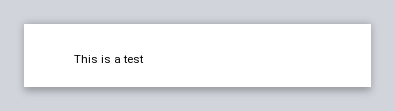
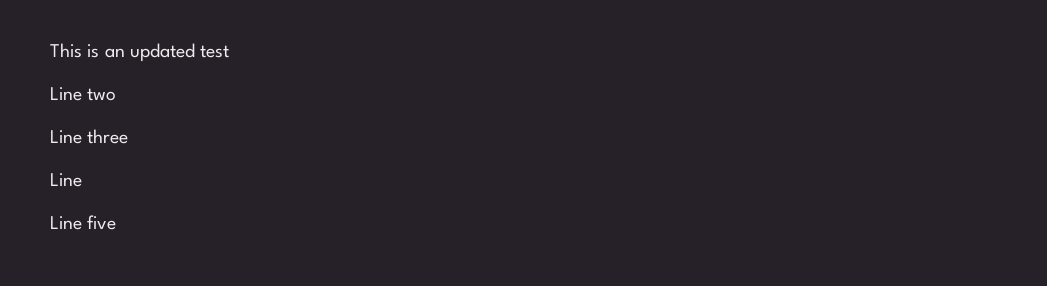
- This is a test
+ This is an updated test
+ Line two
+ Line three
+ Line
+ Line five

